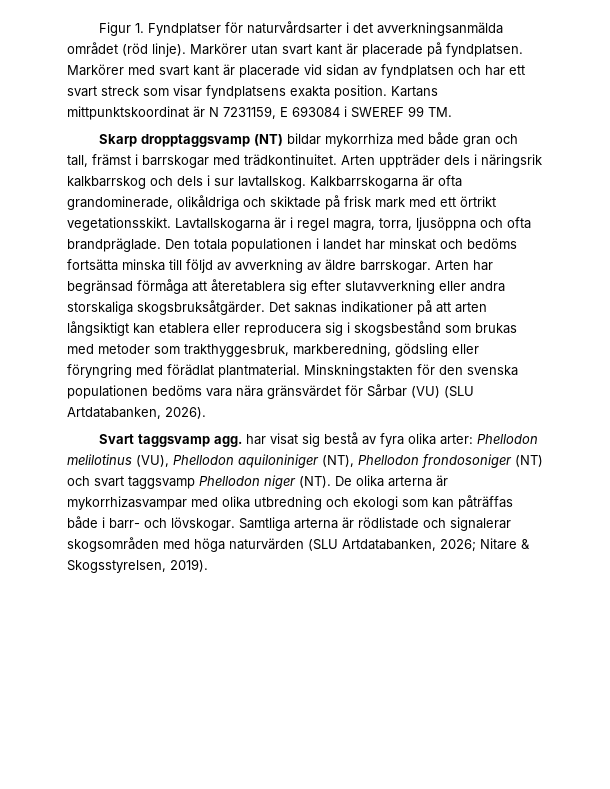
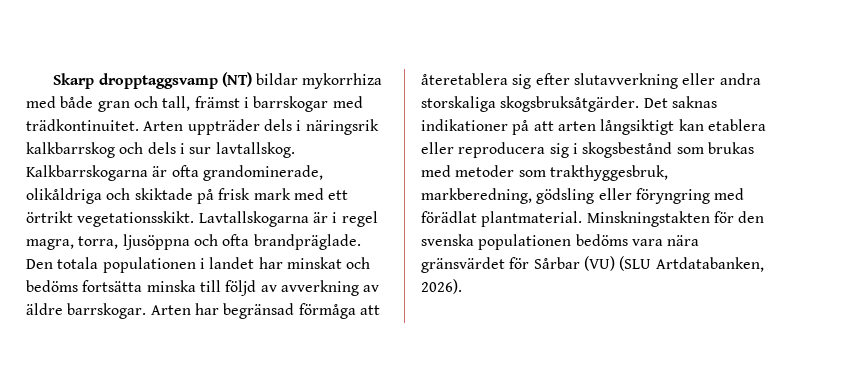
- Figur 1. Fyndplatser för naturvårdsarter i det avverkningsanmälda området (röd linje). Markörer utan svart kant är placerade på fyndplatsen. Markörer med svart kant är placerade vid sidan av fyndplatsen och har ett svart streck som visar fyndplatsens exakta position. Kartans mittpunktskoordinat är N 7231159, E 693084 i SWEREF 99 TM.
- Svart taggsvamp agg. har visat sig bestå av fyra olika arter: Phellodon melilotinus (VU), Phellodon aquiloniniger (NT), Phellodon frondosoniger (NT) och svart taggsvamp Phellodon niger (NT). De olika arterna är mykorrhizasvampar med olika utbredning och ekologi som kan påträffas både i barr- och lövskogar. Samtliga arterna är rödlistade och signalerar skogsområden med höga naturvärden (SLU Artdatabanken, 2026; Nitare & Skogsstyrelsen, 2019).

